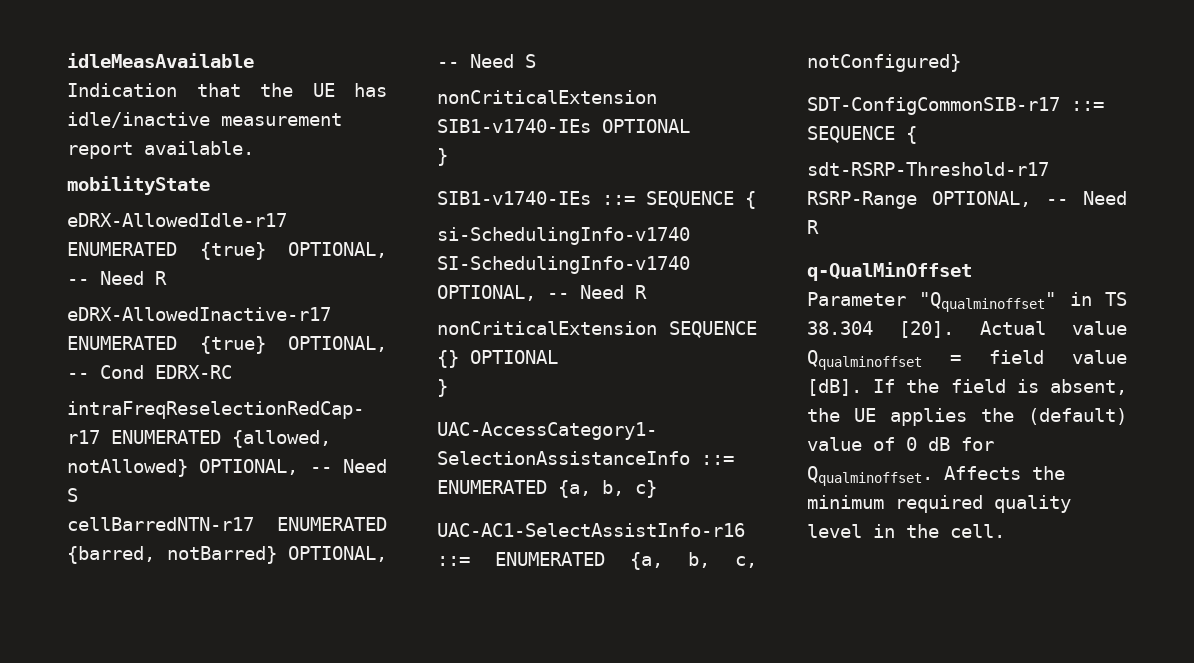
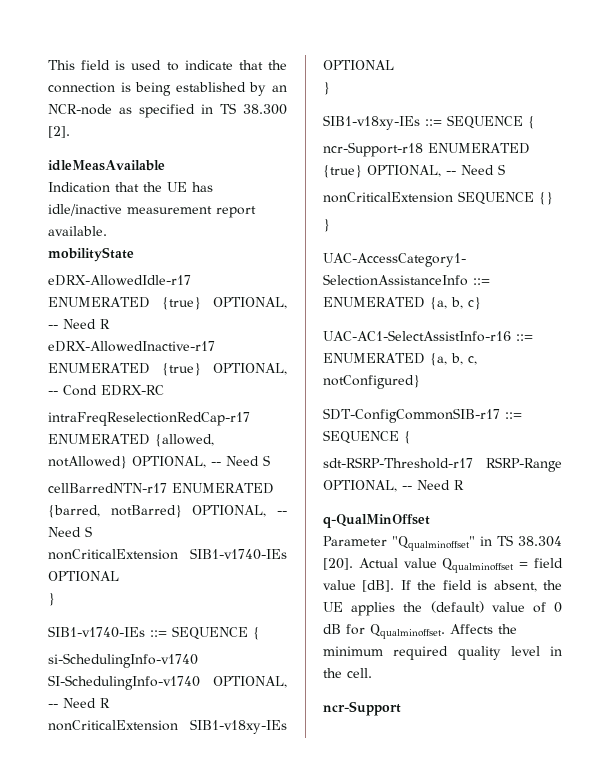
+ This field is used to indicate that the connection is being established by an NCR-node as specified in TS 38.300 [2].
+ nonCriticalExtension SIB1-v18xy-IEs OPTIONAL
+ }
+ SIB1-v18xy-IEs ::= SEQUENCE {
+ ncr-Support-r18 ENUMERATED {true} OPTIONAL, -- Need S
- nonCriticalExtension SEQUENCE {} OPTIONAL
+ nonCriticalExtension SEQUENCE {}
+ ncr-Support

